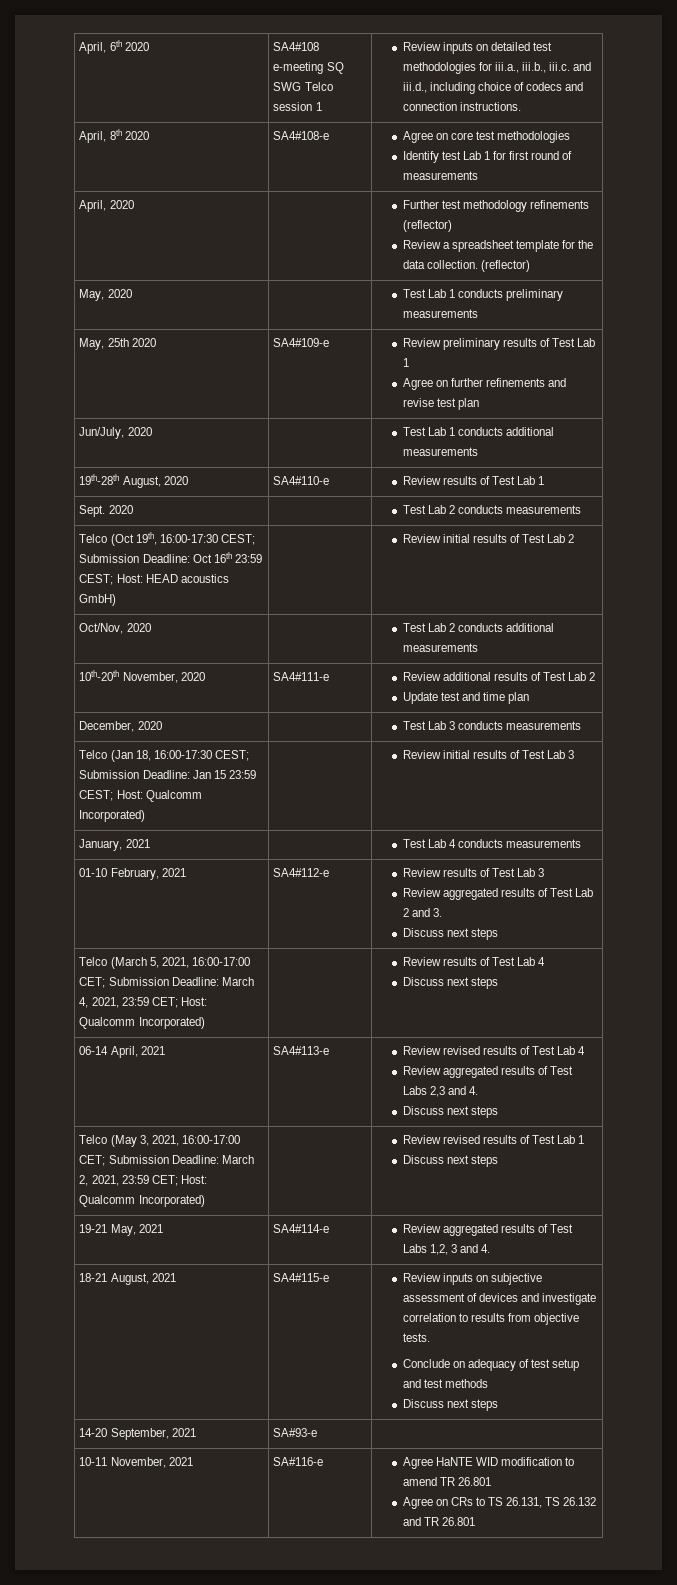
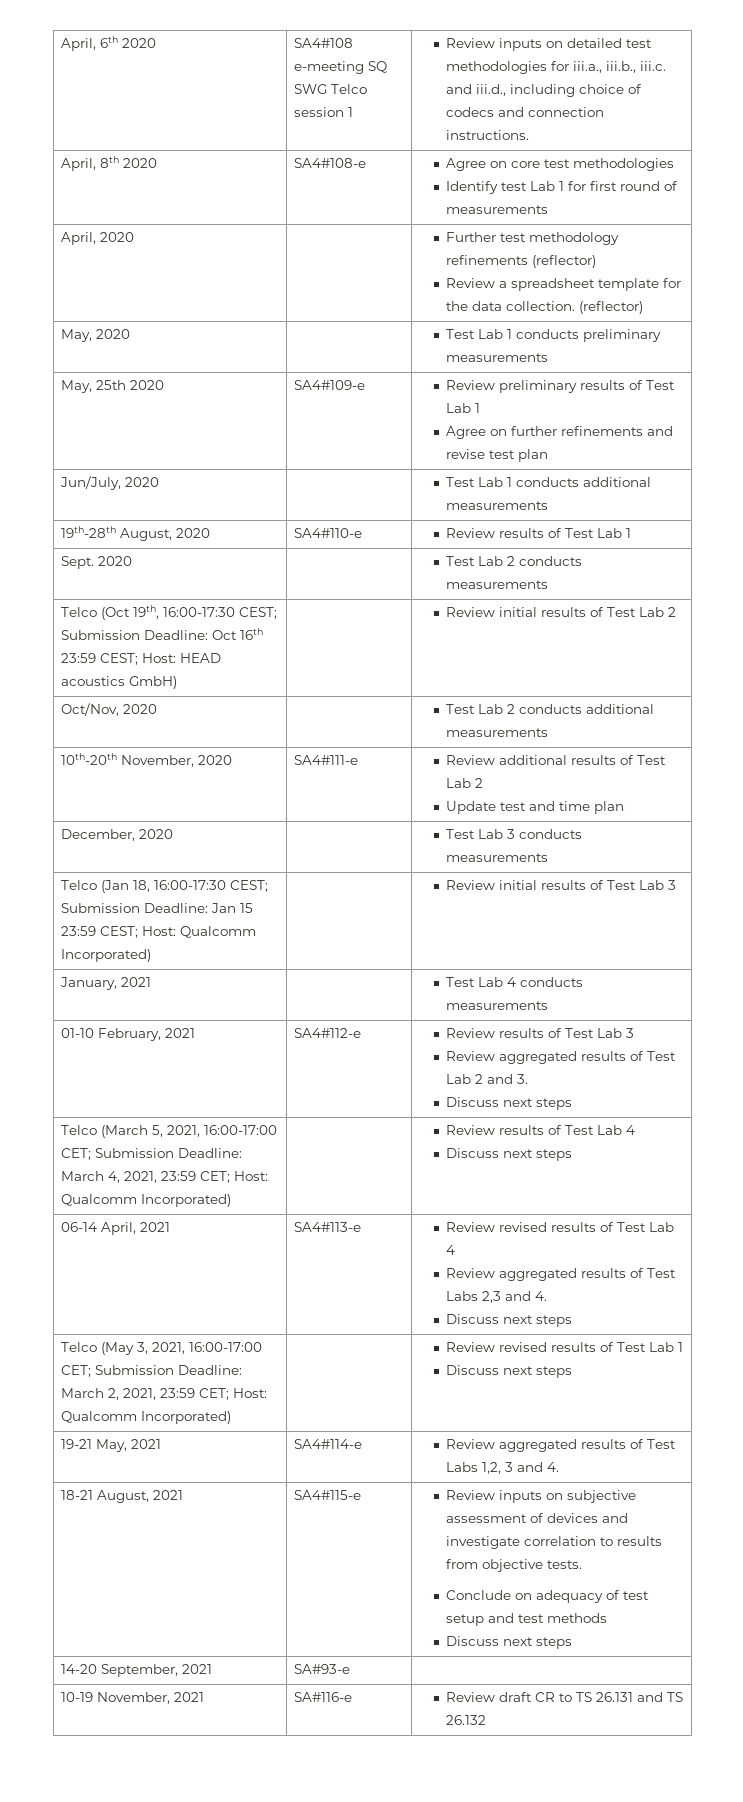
- 10-11 November, 2021 | SA#116-e | Agree HaNTE WID modification to amend TR 26.801
- Agree on CRs to TS 26.131, TS 26.132 and TR 26.801
+ 10-19 November, 2021 | SA#116-e | Review draft CR to TS 26.131 and TS 26.132

